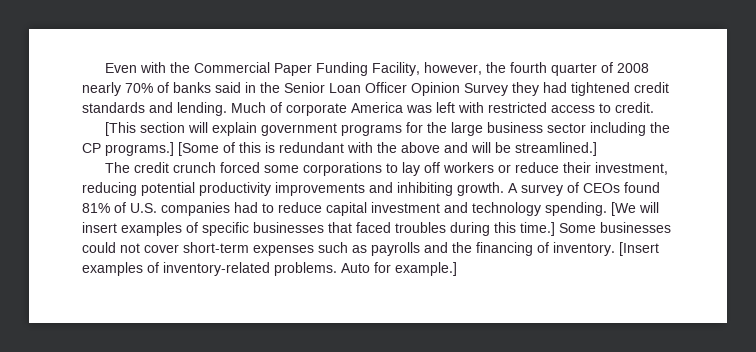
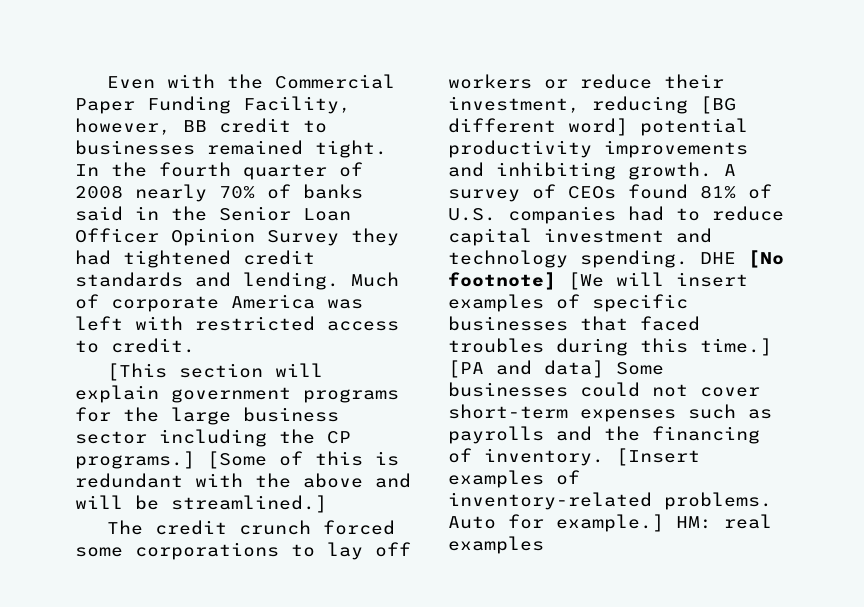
- Even with the Commercial Paper Funding Facility, however, the fourth quarter of 2008 nearly 70% of banks said in the Senior Loan Officer Opinion Survey they had tightened credit standards and lending.
+ Even with the Commercial Paper Funding Facility, however, BB credit to businesses remained tight. In the fourth quarter of 2008 nearly 70% of banks said in the Senior Loan Officer Opinion Survey they had tightened credit standards and lending.
- The credit crunch forced some corporations to lay off workers or reduce their investment, reducing potential productivity improvements and inhibiting growth.
+ The credit crunch forced some corporations to lay off workers or reduce their investment, reducing [BG different word] potential productivity improvements and inhibiting growth.
- [We will insert examples of specific businesses that faced troubles during this time.]
+ DHE [No footnote] [We will insert examples of specific businesses that faced troubles during this time.]
- Some businesses could not cover short-term expenses such as payrolls and the financing of inventory.
+ [PA and data] Some businesses could not cover short-term expenses such as payrolls and the financing of inventory.
+ HM: real examples

